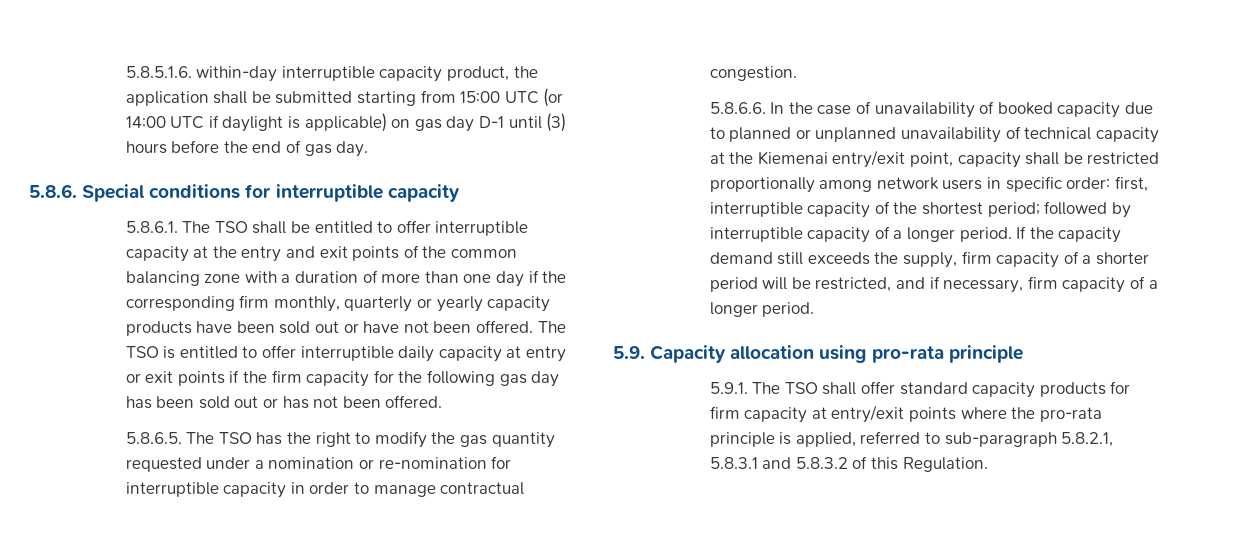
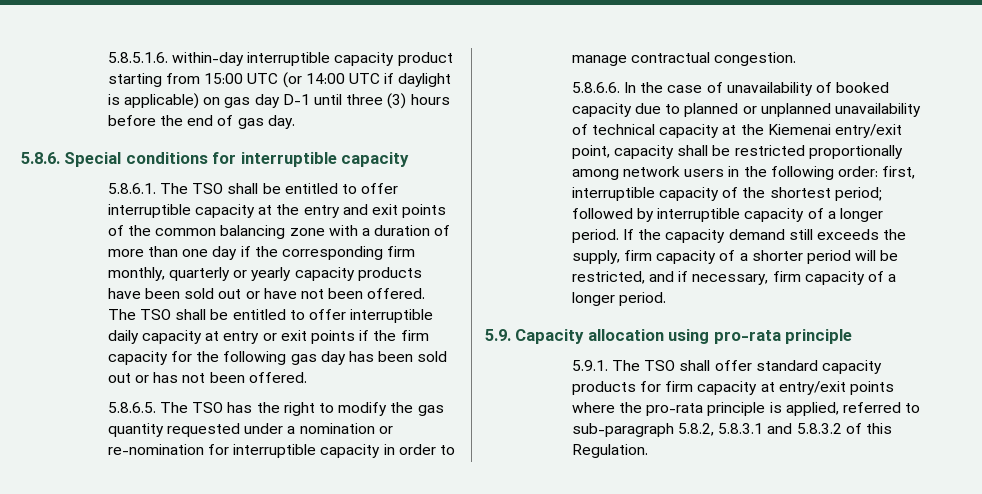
- 5.8.5.1.6. within-day interruptible capacity product, the application shall be submitted starting from 15:00 UTC (or 14:00 UTC if daylight is applicable) on gas day D-1 until (3) hours before the end of gas day.
+ 5.8.5.1.6. within-day interruptible capacity product starting from 15:00 UTC (or 14:00 UTC if daylight is applicable) on gas day D-1 until three (3) hours before the end of gas day.
- The TSO is entitled to offer interruptible daily capacity at entry or exit points if the firm capacity for the following gas day has been sold out or has not been offered.
+ The TSO shall be entitled to offer interruptible daily capacity at entry or exit points if the firm capacity for the following gas day has been sold out or has not been offered.
- 5.8.6.6. In the case of unavailability of booked capacity due to planned or unplanned unavailability of technical capacity at the Kiemenai entry/exit point, capacity shall be restricted proportionally among network users in specific order: first, interruptible capacity of the shortest period; followed by interruptible capacity of a longer period.
+ 5.8.6.6. In the case of unavailability of booked capacity due to planned or unplanned unavailability of technical capacity at the Kiemenai entry/exit point, capacity shall be restricted proportionally among network users in the following order: first, interruptible capacity of the shortest period; followed by interruptible capacity of a longer period.
- 5.9.1. The TSO shall offer standard capacity products for firm capacity at entry/exit points where the pro-rata principle is applied, referred to sub-paragraph 5.8.2.1, 5.8.3.1 and 5.8.3.2 of this Regulation.
+ 5.9.1. The TSO shall offer standard capacity products for firm capacity at entry/exit points where the pro-rata principle is applied, referred to sub-paragraph 5.8.2, 5.8.3.1 and 5.8.3.2 of this Regulation.

